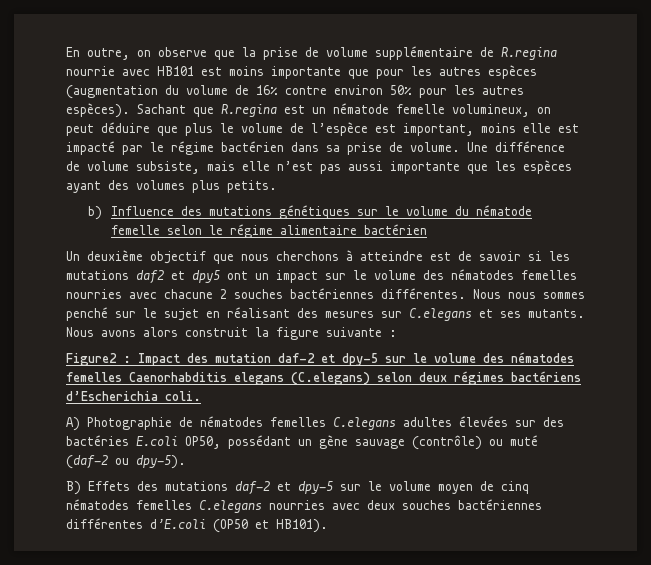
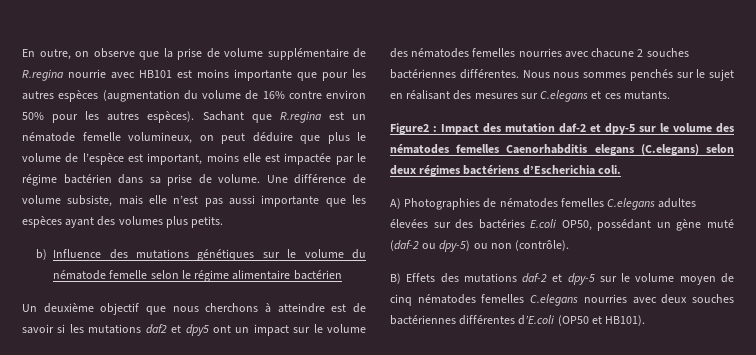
- Sachant que R.regina est un nématode femelle volumineux, on peut déduire que plus le volume de l’espèce est important, moins elle est impacté par le régime bactérien dans sa prise de volume.
+ Sachant que R.regina est un nématode femelle volumineux, on peut déduire que plus le volume de l’espèce est important, moins elle est impactée par le régime bactérien dans sa prise de volume.
- Nous nous sommes penché sur le sujet en réalisant des mesures sur C.elegans et ses mutants. Nous avons alors construit la figure suivante :
+ Nous nous sommes penchés sur le sujet en réalisant des mesures sur C.elegans et ces mutants.
- A) Photographie de nématodes femelles C.elegans adultes élevées sur des bactéries E.coli OP50, possédant un gène sauvage (contrôle) ou muté (daf-2 ou dpy-5).
+ A) Photographies de nématodes femelles C.elegans adultes élevées sur des bactéries E.coli OP50, possédant un gène muté (daf-2 ou dpy-5) ou non (contrôle).

